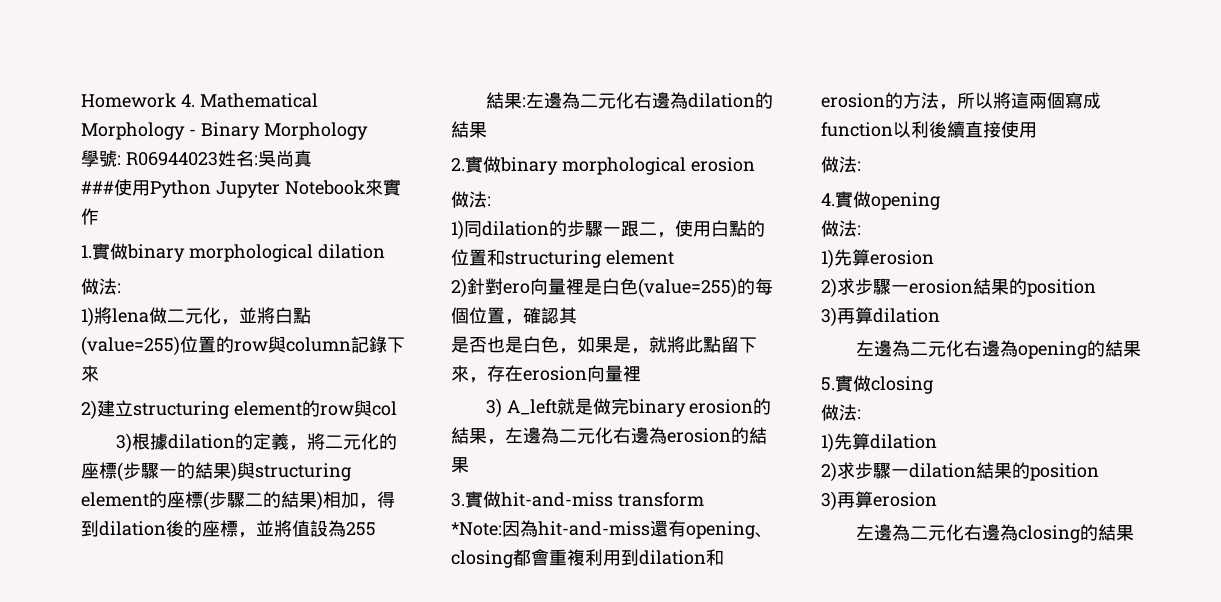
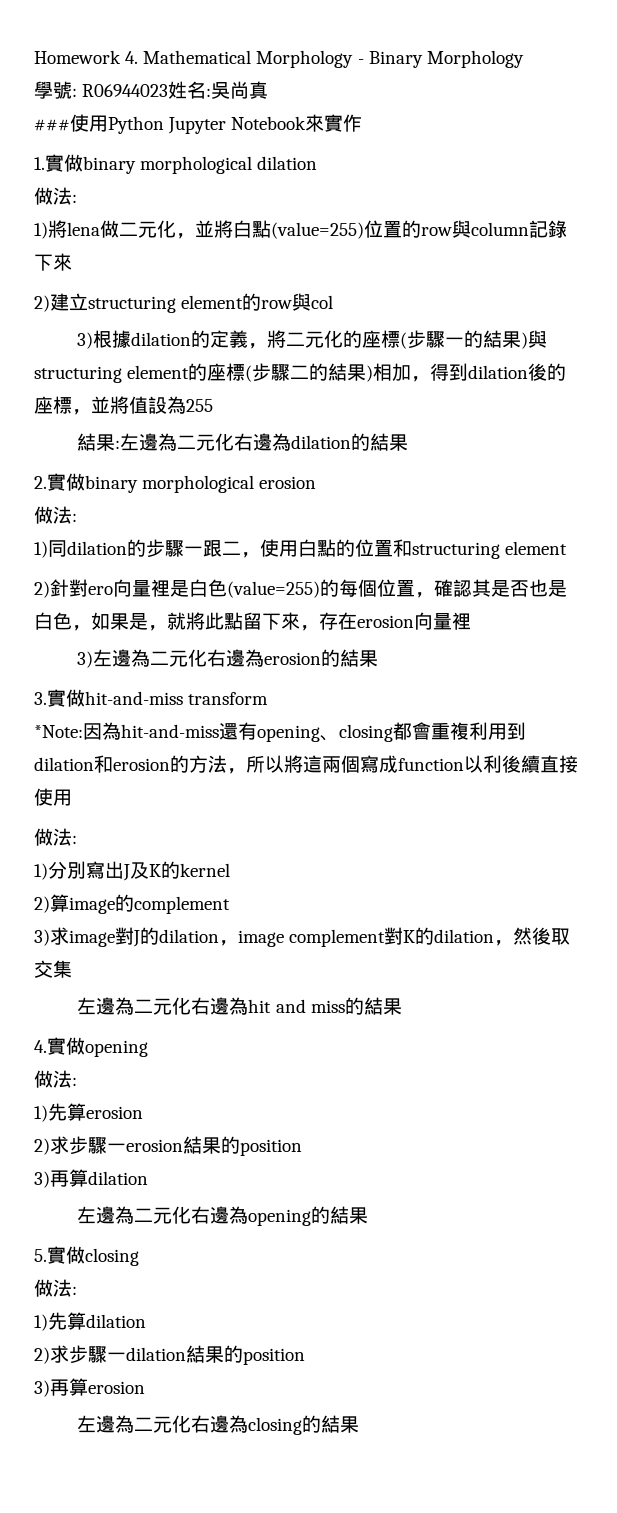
- 2)針對ero向量裡是白色(value=255)的每個位置，確認其
- 是否也是白色，如果是，就將此點留下來，存在erosion向量裡
+ 2)針對ero向量裡是白色(value=255)的每個位置，確認其是否也是白色，如果是，就將此點留下來，存在erosion向量裡
- 3) A_left就是做完binary erosion的結果，左邊為二元化右邊為erosion的結果
+ 3)左邊為二元化右邊為erosion的結果
+ 1)分別寫出J及K的kernel
+ 2)算image的complement
+ 3)求image對J的dilation，image complement對K的dilation，然後取交集
+ 左邊為二元化右邊為hit and miss的結果

